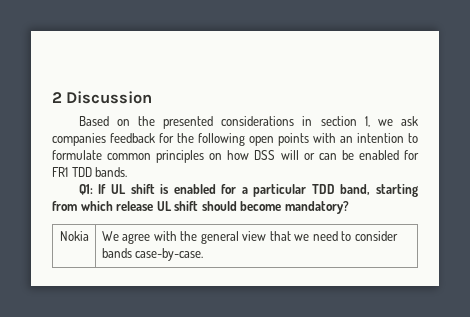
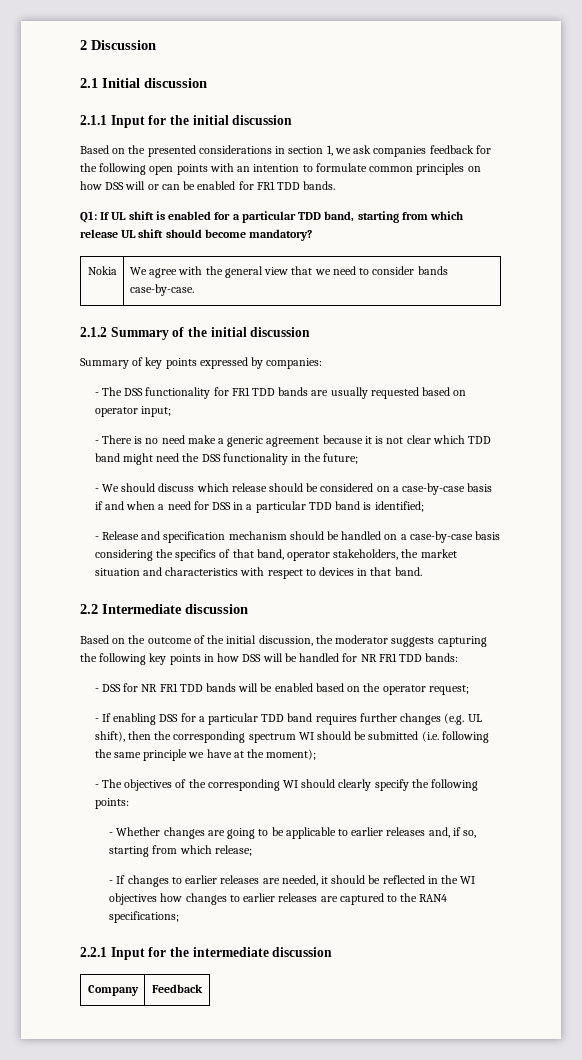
+ 2.1 Initial discussion
+ 2.1.1 Input for the initial discussion
+ 2.1.2 Summary of the initial discussion
+ Summary of key points expressed by companies:
+ - The DSS functionality for FR1 TDD bands are usually requested based on operator input;
+ - There is no need make a generic agreement because it is not clear which TDD band might need the DSS functionality in the future;
+ - We should discuss which release should be considered on a case-by-case basis if and when a need for DSS in a particular TDD band is identified;
+ - Release and specification mechanism should be handled on a case-by-case basis considering the specifics of that band, operator stakeholders, the market situation and characteristics with respect to devices in that band.
+ 2.2 Intermediate discussion
+ Based on the outcome of the initial discussion, the moderator suggests capturing the following key points in how DSS will be handled for NR FR1 TDD bands:
+ - DSS for NR FR1 TDD bands will be enabled based on the operator request;
+ - If enabling DSS for a particular TDD band requires further changes (e.g. UL shift), then the corresponding spectrum WI should be submitted (i.e. following the same principle we have at the moment);
+ - The objectives of the corresponding WI should clearly specify the following points:
+ - Whether changes are going to be applicable to earlier releases and, if so, starting from which release;
+ - If changes to earlier releases are needed, it should be reflected in the WI objectives how changes to earlier releases are captured to the RAN4 specifications;
+ 2.2.1 Input for the intermediate discussion
+ Company | Feedback

